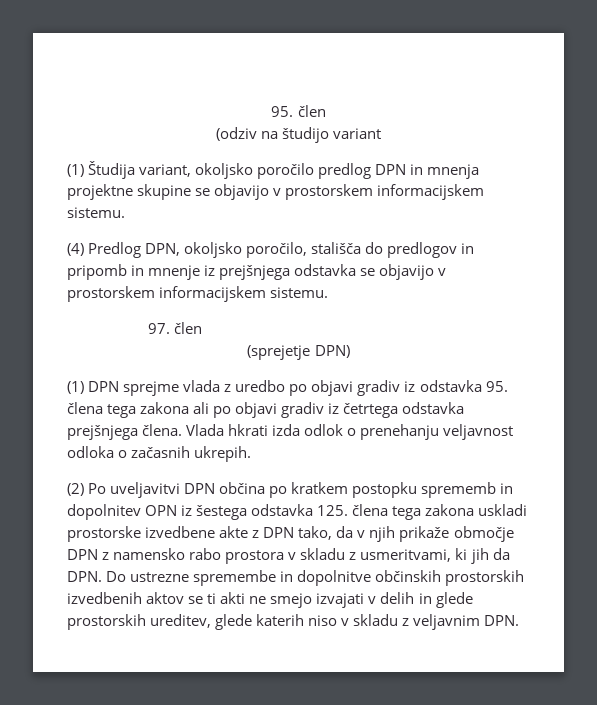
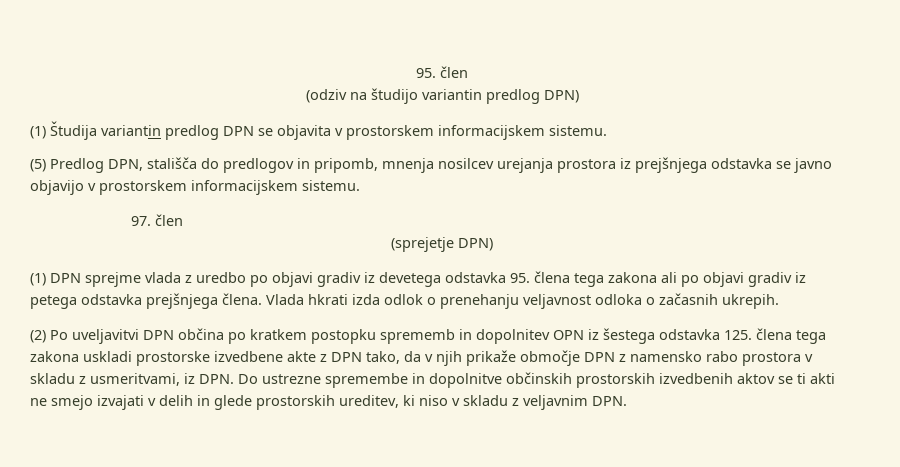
- (odziv na študijo variant
+ (odziv na študijo variantin predlog DPN)
- (1) Študija variant, okoljsko poročilo predlog DPN in mnenja projektne skupine se objavijo v prostorskem informacijskem sistemu.
- (4) Predlog DPN, okoljsko poročilo, stališča do predlogov in pripomb in mnenje iz prejšnjega odstavka se objavijo v prostorskem informacijskem sistemu.
+ (1) Študija variantin predlog DPN se objavita v prostorskem informacijskem sistemu.
+ (5) Predlog DPN, stališča do predlogov in pripomb, mnenja nosilcev urejanja prostora iz prejšnjega odstavka se javno objavijo v prostorskem informacijskem sistemu.
- (1) DPN sprejme vlada z uredbo po objavi gradiv iz odstavka 95. člena tega zakona ali po objavi gradiv iz četrtega odstavka prejšnjega člena.
+ (1) DPN sprejme vlada z uredbo po objavi gradiv iz devetega odstavka 95. člena tega zakona ali po objavi gradiv iz petega odstavka prejšnjega člena.
- (2) Po uveljavitvi DPN občina po kratkem postopku sprememb in dopolnitev OPN iz šestega odstavka 125. člena tega zakona uskladi prostorske izvedbene akte z DPN tako, da v njih prikaže območje DPN z namensko rabo prostora v skladu z usmeritvami, ki jih da DPN. Do ustrezne spremembe in dopolnitve občinskih prostorskih izvedbenih aktov se ti akti ne smejo izvajati v delih in glede prostorskih ureditev, glede katerih niso v skladu z veljavnim DPN.
+ (2) Po uveljavitvi DPN občina po kratkem postopku sprememb in dopolnitev OPN iz šestega odstavka 125. člena tega zakona uskladi prostorske izvedbene akte z DPN tako, da v njih prikaže območje DPN z namensko rabo prostora v skladu z usmeritvami, iz DPN. Do ustrezne spremembe in dopolnitve občinskih prostorskih izvedbenih aktov se ti akti ne smejo izvajati v delih in glede prostorskih ureditev, ki niso v skladu z veljavnim DPN.

